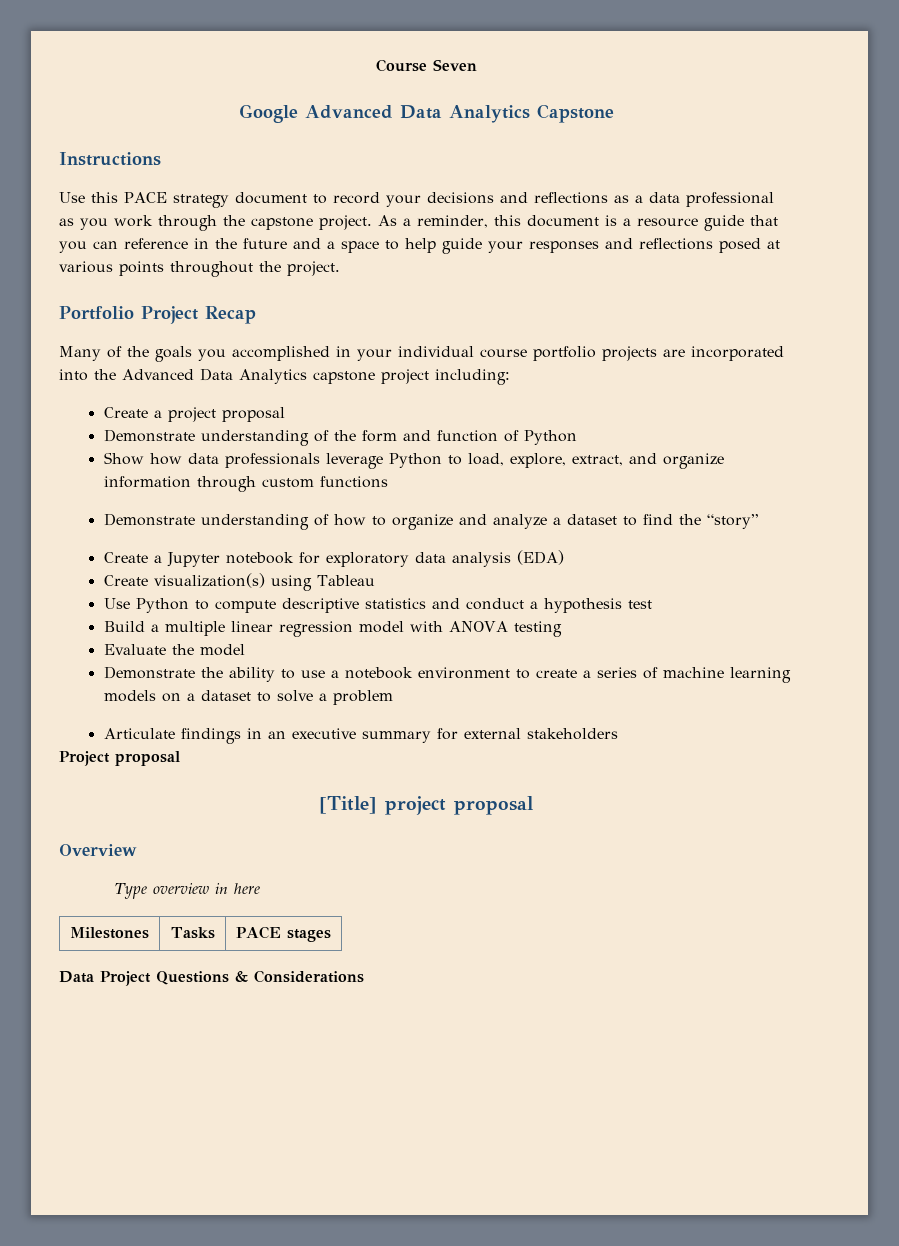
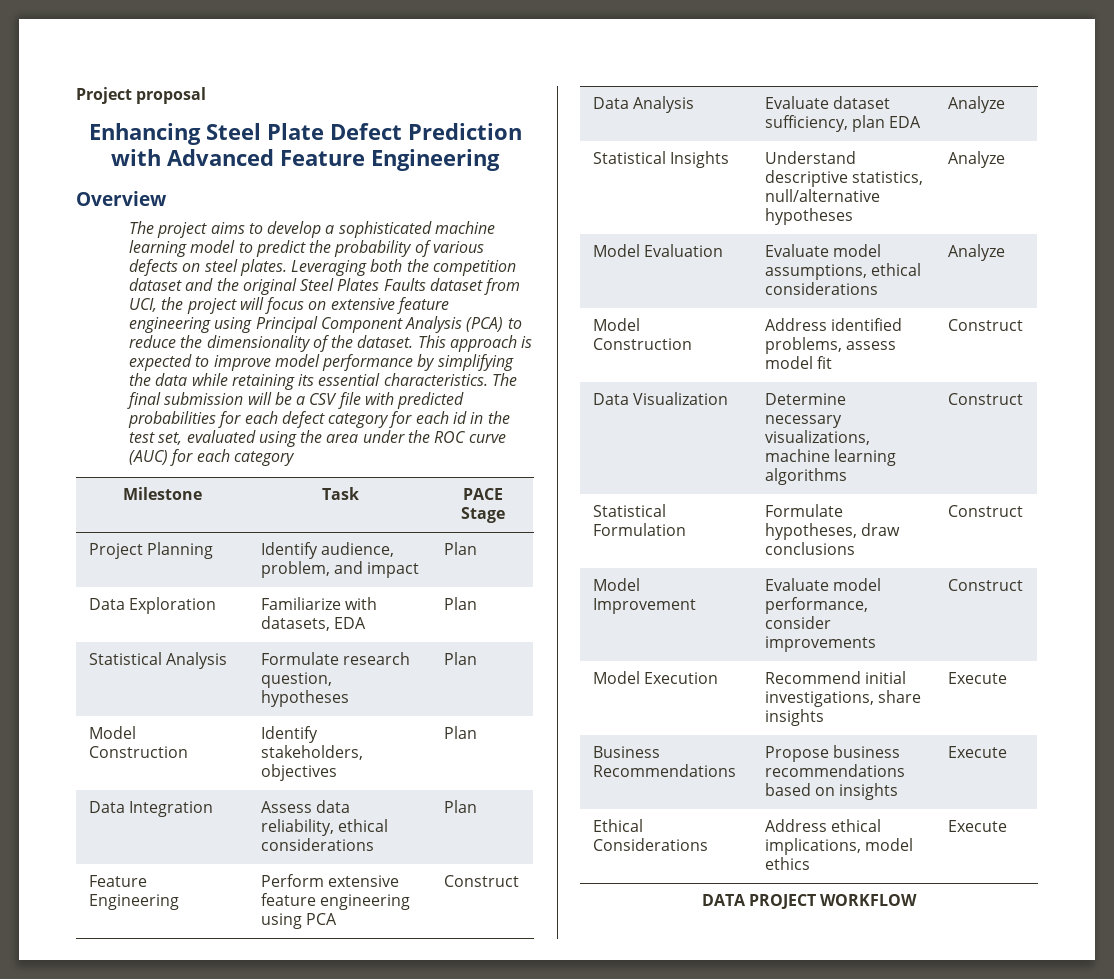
- Course Seven
- Google Advanced Data Analytics Capstone
- Instructions
- Use this PACE strategy document to record your decisions and reflections as a data professional as you work through the capstone project. As a reminder, this document is a resource guide that you can reference in the future and a space to help guide your responses and reflections posed at various points throughout the project.
- Portfolio Project Recap
- Many of the goals you accomplished in your individual course portfolio projects are incorporated into the Advanced Data Analytics capstone project including:
- Create a project proposal
- Demonstrate understanding of the form and function of Python
- Show how data professionals leverage Python to load, explore, extract, and organize information through custom functions
- Demonstrate understanding of how to organize and analyze a dataset to find the “story”
- Create a Jupyter notebook for exploratory data analysis (EDA)
- Create visualization(s) using Tableau
- Use Python to compute descriptive statistics and conduct a hypothesis test
- Build a multiple linear regression model with ANOVA testing
- Evaluate the model
- Demonstrate the ability to use a notebook environment to create a series of machine learning models on a dataset to solve a problem
- Articulate findings in an executive summary for external stakeholders
  Project proposal
- [Title] project proposal
+ Enhancing Steel Plate Defect Prediction with Advanced Feature Engineering
  Overview
- Type overview in here
- Milestones | Tasks | PACE stages
- Data Project Questions & Considerations
+ The project aims to develop a sophisticated machine learning model to predict the probability of various defects on steel plates. Leveraging both the competition dataset and the original Steel Plates Faults dataset from UCI, the project will focus on extensive feature engineering using Principal Component Analysis (PCA) to reduce the dimensionality of the dataset. This approach is expected to improve model performance by simplifying the data while retaining its essential characteristics. The final submission will be a CSV file with predicted probabilities for each defect category for each id in the test set, evaluated using the area under the ROC curve (AUC) for each category
+ Milestone | Task | PACE Stage
+ Project Planning | Identify audience, problem, and impact | Plan
+ Data Exploration | Familiarize with datasets, EDA | Plan
+ Statistical Analysis | Formulate research question, hypotheses | Plan
+ Model Construction | Identify stakeholders, objectives | Plan
+ Data Integration | Assess data reliability, ethical considerations | Plan
+ Feature Engineering | Perform extensive feature engineering using PCA | Construct
+ Data Analysis | Evaluate dataset sufficiency, plan EDA | Analyze
+ Statistical Insights | Understand descriptive statistics, null/alternative hypotheses | Analyze
+ Model Evaluation | Evaluate model assumptions, ethical considerations | Analyze
+ Model Construction | Address identified problems, assess model fit | Construct
+ Data Visualization | Determine necessary visualizations, machine learning algorithms | Construct
+ Statistical Formulation | Formulate hypotheses, draw conclusions | Construct
+ Model Improvement | Evaluate model performance, consider improvements | Construct
+ Model Execution | Recommend initial investigations, share insights | Execute
+ Business Recommendations | Propose business recommendations based on insights | Execute
+ Ethical Considerations | Address ethical implications, model ethics | Execute
+ DATA PROJECT WORKFLOW

